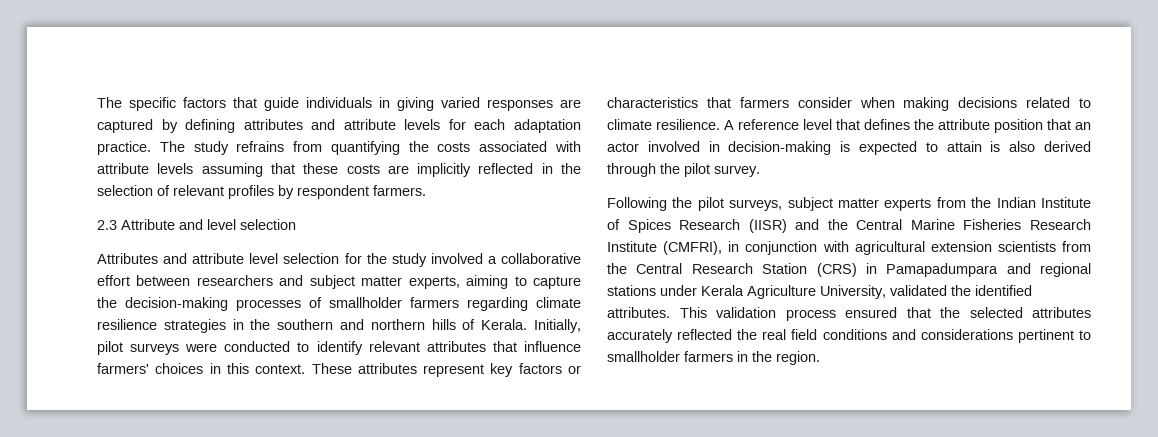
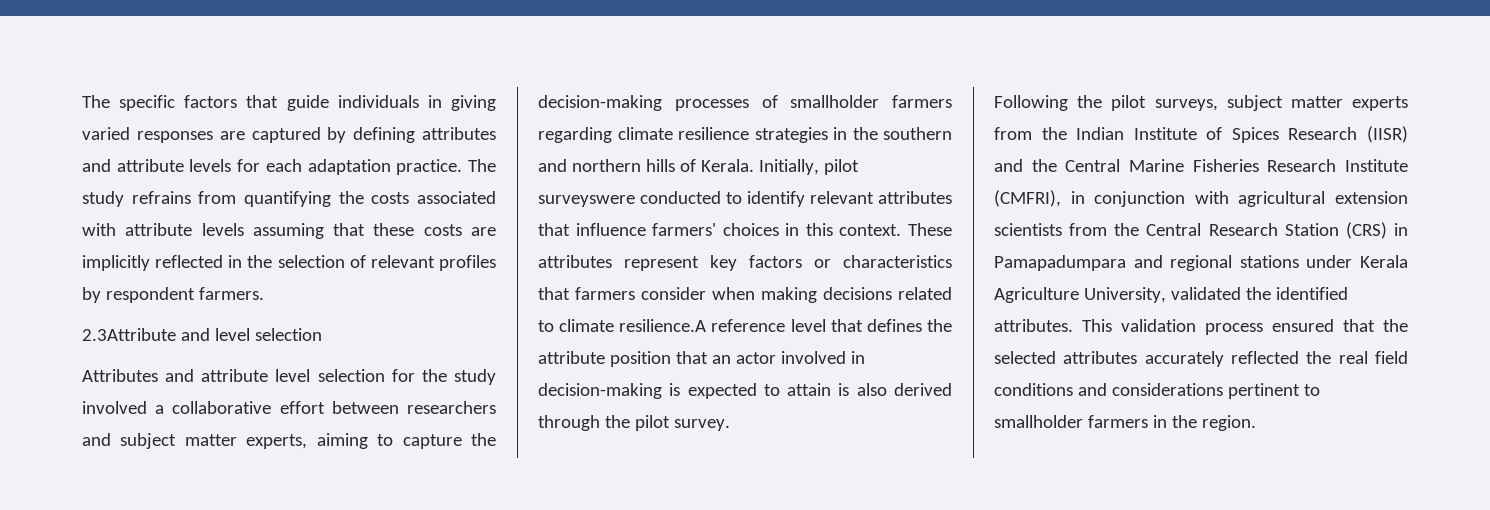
- 2.3 Attribute and level selection
+ 2.3Attribute and level selection
- Initially, pilot surveys were conducted to identify relevant attributes that influence farmers' choices in this context.
+ Initially, pilot surveyswere conducted to identify relevant attributes that influence farmers' choices in this context.
- These attributes represent key factors or characteristics that farmers consider when making decisions related to climate resilience. A reference level that defines the attribute position that an actor involved in decision-making is expected to attain is also derived through the pilot survey.
+ These attributes represent key factors or characteristics that farmers consider when making decisions related to climate resilience.A reference level that defines the attribute position that an actor involved in decision-making is expected to attain is also derived through the pilot survey.

